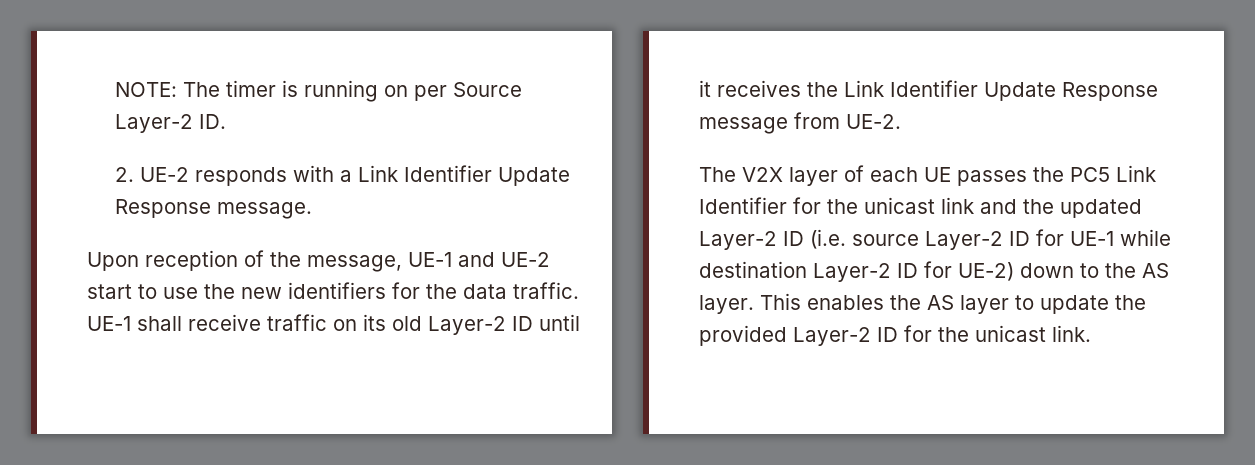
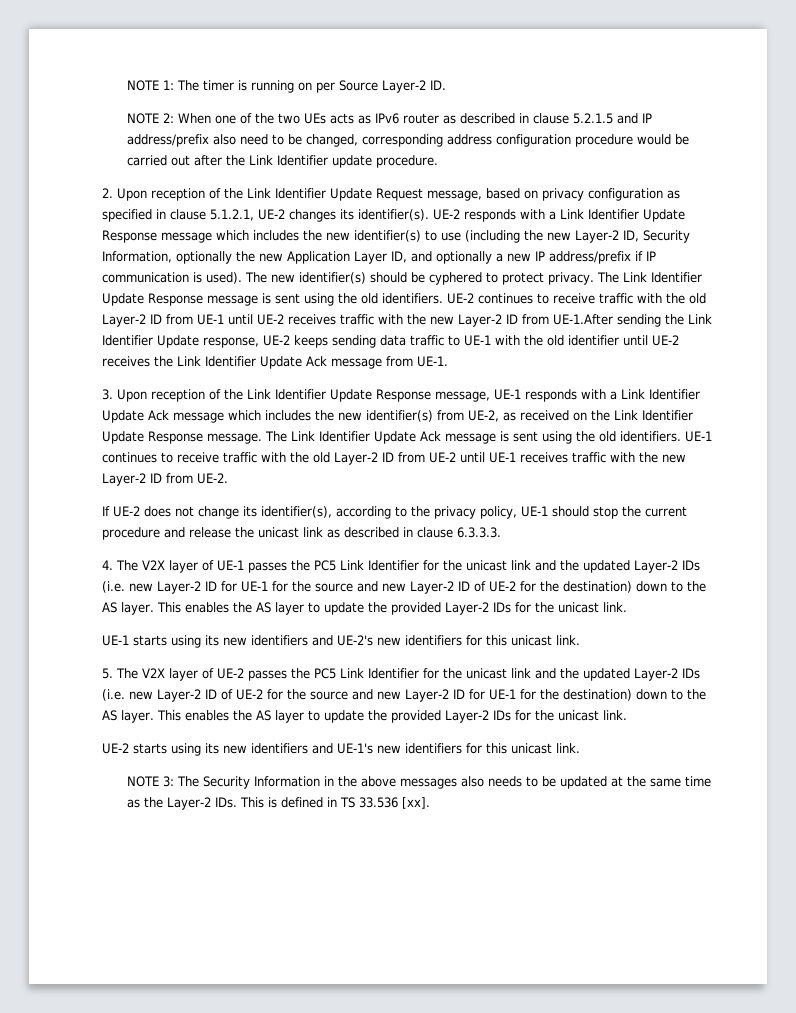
- NOTE: The timer is running on per Source Layer-2 ID.
+ NOTE 1: The timer is running on per Source Layer-2 ID.
- 2. UE-2 responds with a Link Identifier Update Response message.
- Upon reception of the message, UE-1 and UE-2 start to use the new identifiers for the data traffic. UE-1 shall receive traffic on its old Layer-2 ID until it receives the Link Identifier Update Response message from UE-2.
- The V2X layer of each UE passes the PC5 Link Identifier for the unicast link and the updated Layer-2 ID (i.e. source Layer-2 ID for UE-1 while destination Layer-2 ID for UE-2) down to the AS layer. This enables the AS layer to update the provided Layer-2 ID for the unicast link.
+ NOTE 2: When one of the two UEs acts as IPv6 router as described in clause 5.2.1.5 and IP address/prefix also need to be changed, corresponding address configuration procedure would be carried out after the Link Identifier update procedure.
+ 2. Upon reception of the Link Identifier Update Request message, based on privacy configuration as specified in clause 5.1.2.1, UE-2 changes its identifier(s). UE-2 responds with a Link Identifier Update Response message which includes the new identifier(s) to use (including the new Layer-2 ID, Security Information, optionally the new Application Layer ID, and optionally a new IP address/prefix if IP communication is used). The new identifier(s) should be cyphered to protect privacy. The Link Identifier Update Response message is sent using the old identifiers. UE-2 continues to receive traffic with the old Layer-2 ID from UE-1 until UE-2 receives traffic with the new Layer-2 ID from UE-1.After sending the Link Identifier Update response, UE-2 keeps sending data traffic to UE-1 with the old identifier until UE-2 receives the Link Identifier Update Ack message from UE-1.
+ 3. Upon reception of the Link Identifier Update Response message, UE-1 responds with a Link Identifier Update Ack message which includes the new identifier(s) from UE-2, as received on the Link Identifier Update Response message. The Link Identifier Update Ack message is sent using the old identifiers. UE-1 continues to receive traffic with the old Layer-2 ID from UE-2 until UE-1 receives traffic with the new Layer-2 ID from UE-2.
+ If UE-2 does not change its identifier(s), according to the privacy policy, UE-1 should stop the current procedure and release the unicast link as described in clause 6.3.3.3.
+ 4. The V2X layer of UE-1 passes the PC5 Link Identifier for the unicast link and the updated Layer-2 IDs (i.e. new Layer-2 ID for UE-1 for the source and new Layer-2 ID of UE-2 for the destination) down to the AS layer. This enables the AS layer to update the provided Layer-2 IDs for the unicast link.
+ UE-1 starts using its new identifiers and UE-2's new identifiers for this unicast link.
+ 5. The V2X layer of UE-2 passes the PC5 Link Identifier for the unicast link and the updated Layer-2 IDs (i.e. new Layer-2 ID of UE-2 for the source and new Layer-2 ID for UE-1 for the destination) down to the AS layer. This enables the AS layer to update the provided Layer-2 IDs for the unicast link.
+ UE-2 starts using its new identifiers and UE-1's new identifiers for this unicast link.
+ NOTE 3: The Security Information in the above messages also needs to be updated at the same time as the Layer-2 IDs. This is defined in TS 33.536 [xx].

